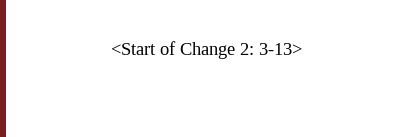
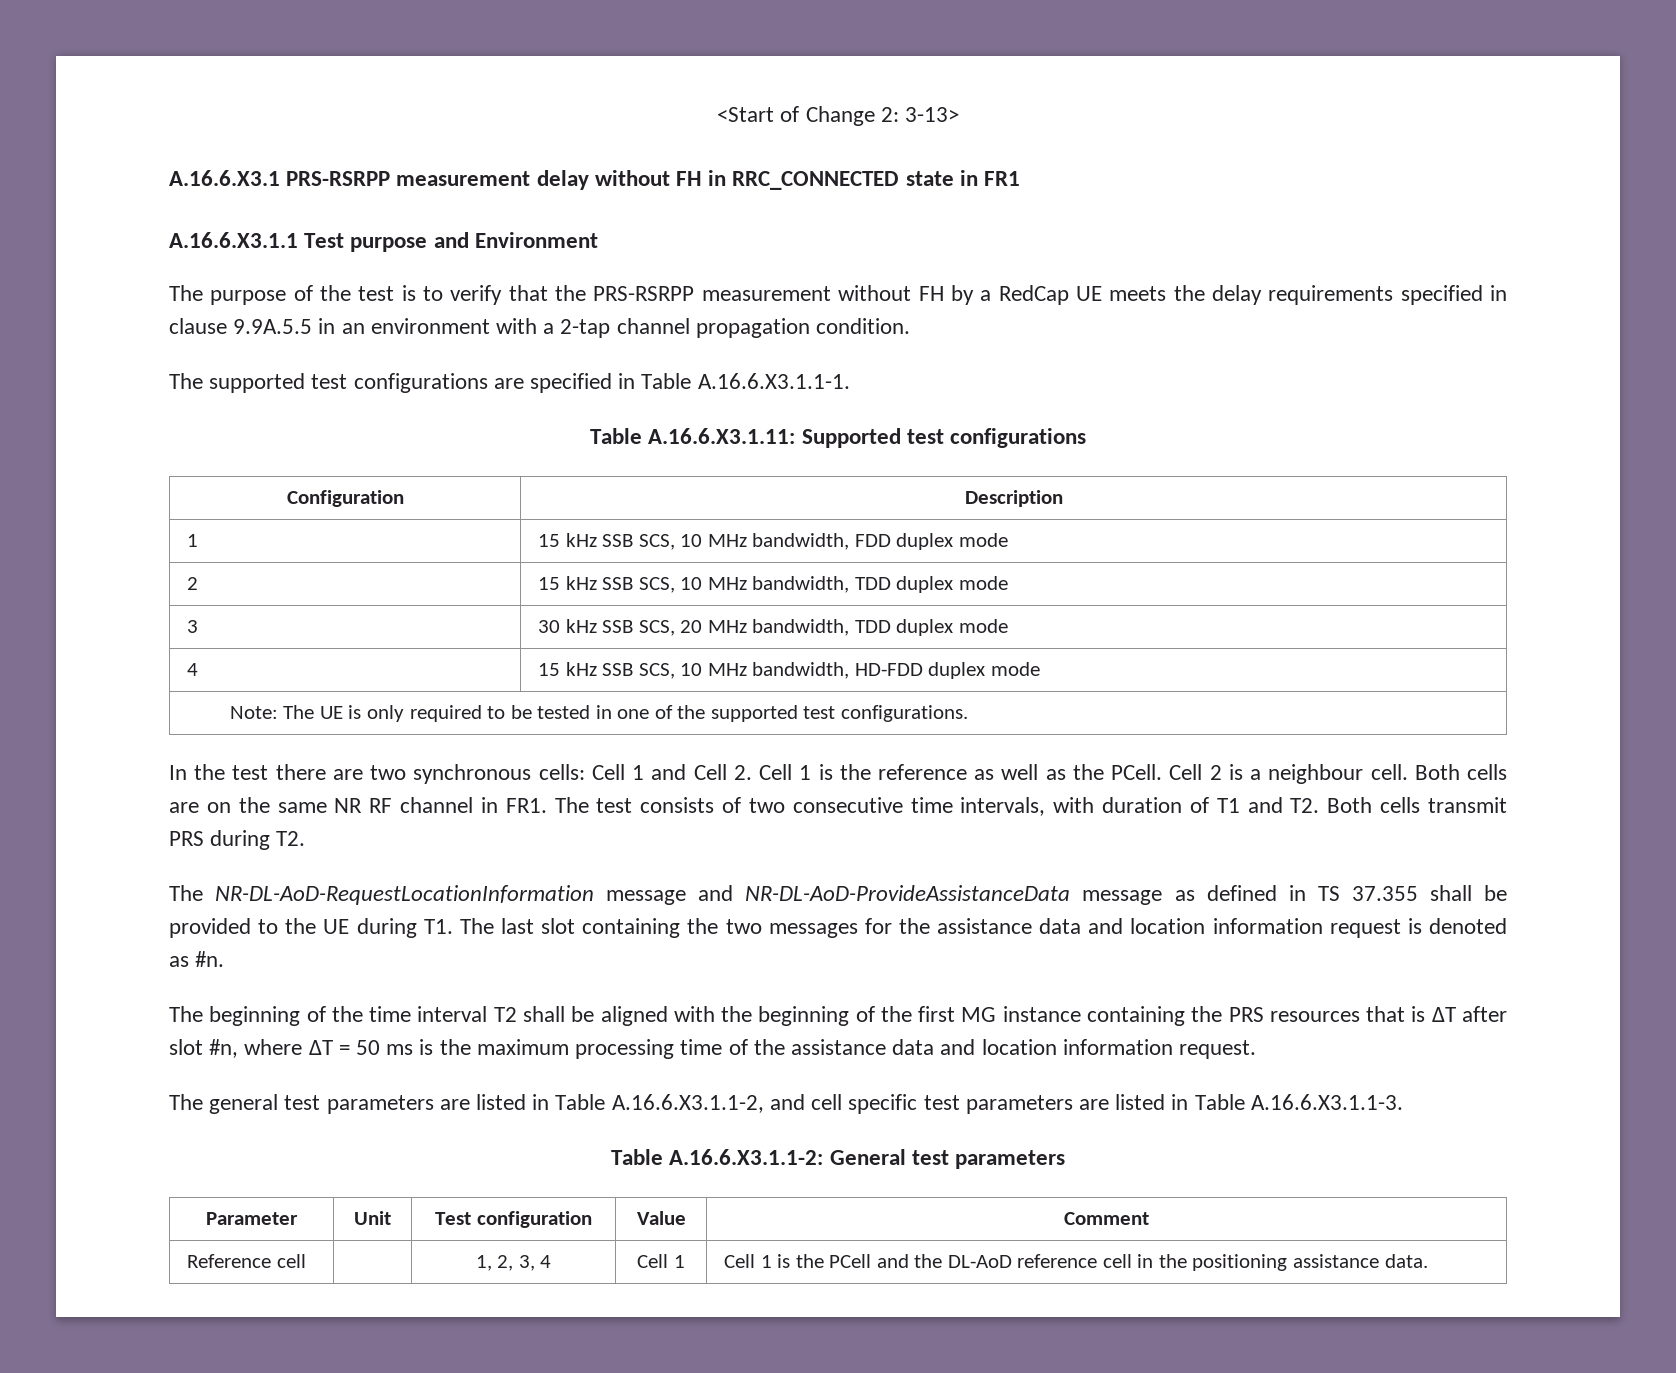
+ A.16.6.X3.1 PRS-RSRPP measurement delay without FH in RRC_CONNECTED state in FR1
+ A.16.6.X3.1.1 Test purpose and Environment
+ The purpose of the test is to verify that the PRS-RSRPP measurement without FH by a RedCap UE meets the delay requirements specified in clause 9.9A.5.5 in an environment with a 2-tap channel propagation condition.
+ The supported test configurations are specified in Table A.16.6.X3.1.1-1.
+ Table A.16.6.X3.1.11: Supported test configurations
+ Configuration | Description
+ 1 | 15 kHz SSB SCS, 10 MHz bandwidth, FDD duplex mode
+ 2 | 15 kHz SSB SCS, 10 MHz bandwidth, TDD duplex mode
+ 3 | 30 kHz SSB SCS, 20 MHz bandwidth, TDD duplex mode
+ 4 | 15 kHz SSB SCS, 10 MHz bandwidth, HD-FDD duplex mode
+ Note: The UE is only required to be tested in one of the supported test configurations.
+ In the test there are two synchronous cells: Cell 1 and Cell 2. Cell 1 is the reference as well as the PCell. Cell 2 is a neighbour cell. Both cells are on the same NR RF channel in FR1. The test consists of two consecutive time intervals, with duration of T1 and T2. Both cells transmit PRS during T2.
+ The NR-DL-AoD-RequestLocationInformation message and NR-DL-AoD-ProvideAssistanceData message as defined in TS 37.355 shall be provided to the UE during T1. The last slot containing the two messages for the assistance data and location information request is denoted as #n.
+ The beginning of the time interval T2 shall be aligned with the beginning of the first MG instance containing the PRS resources that is ΔT after slot #n, where ΔT = 50 ms is the maximum processing time of the assistance data and location information request.
+ The general test parameters are listed in Table A.16.6.X3.1.1-2, and cell specific test parameters are listed in Table A.16.6.X3.1.1-3.
+ Table A.16.6.X3.1.1-2: General test parameters
+ Parameter | Unit | Test configuration | Value | Comment
+ Reference cell | | 1, 2, 3, 4 | Cell 1 | Cell 1 is the PCell and the DL-AoD reference cell in the positioning assistance data.

